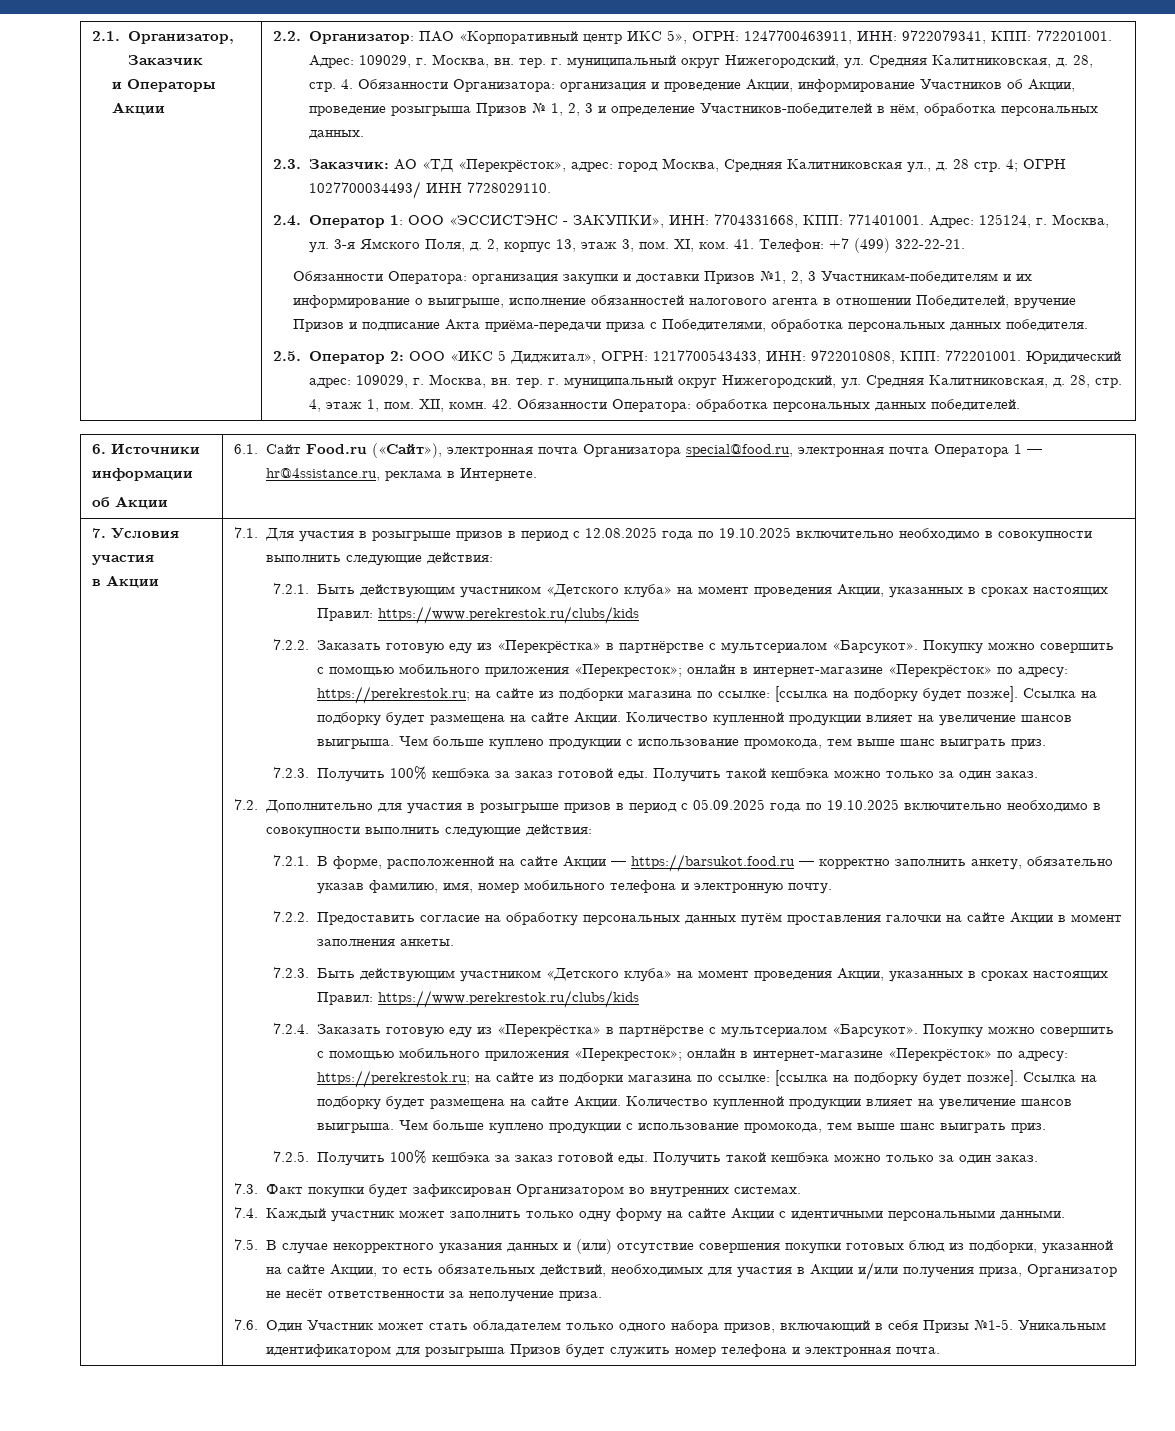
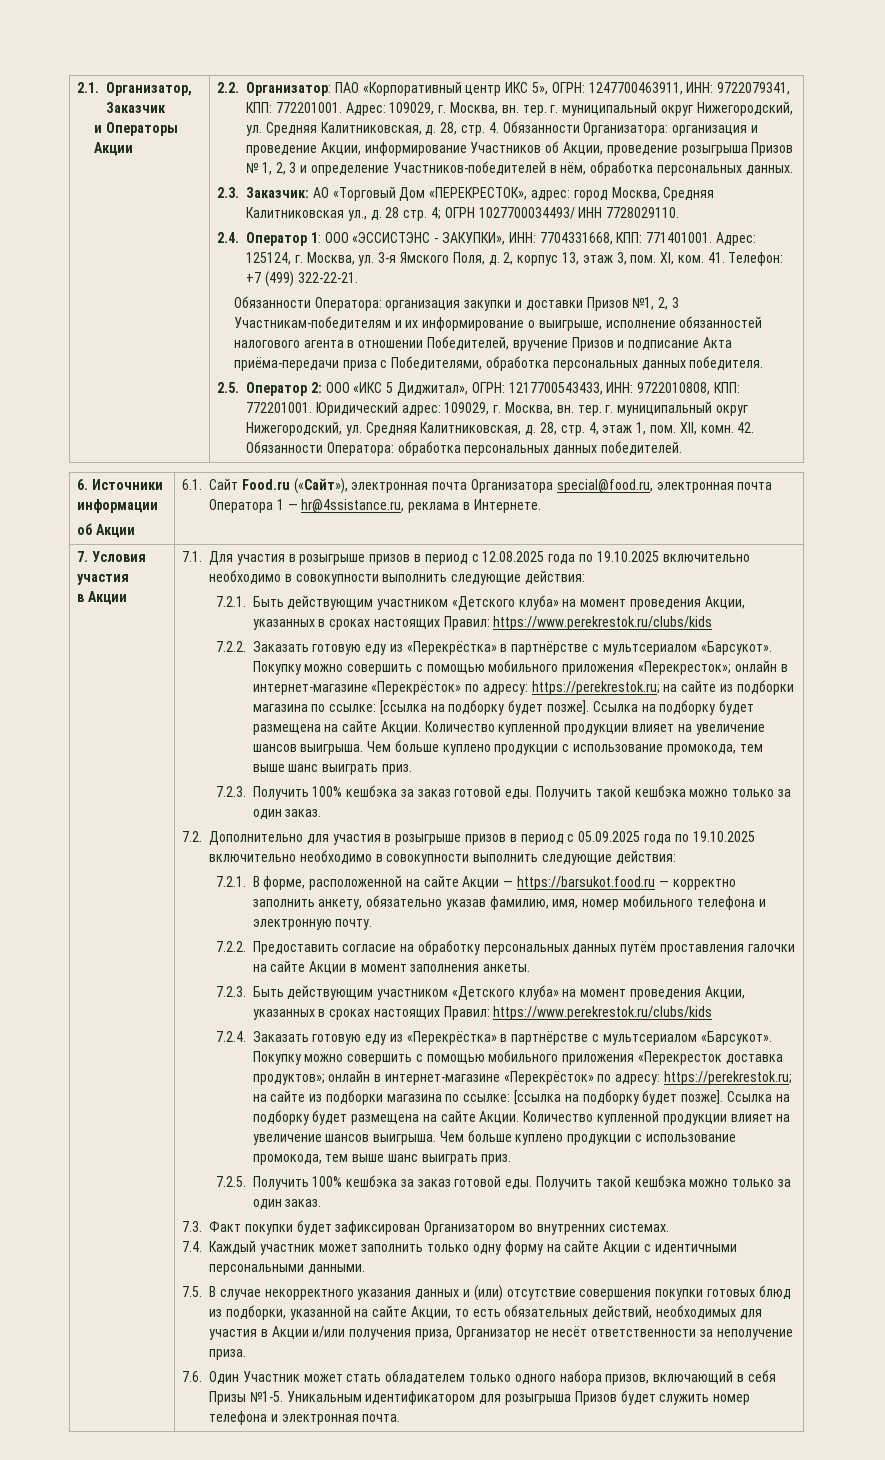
- 2.3. Заказчик: АО «ТД «Перекрёсток», адрес: город Москва, Средняя Калитниковская ул., д.
+ 2.3. Заказчик: АО «Торговый Дом «ПЕРЕКРЕСТОК», адрес: город Москва, Средняя Калитниковская ул., д.
- 7.2.4. Заказать готовую еду из «Перекрёстка» в партнёрстве с мультсериалом «Барсукот». Покупку можно совершить с помощью мобильного приложения «Перекресток»; онлайн в интернет-магазине «Перекрёсток» по адресу: https://perekrestok.ru; на сайте из подборки магазина по ссылке: [ссылка на подборку будет позже].
+ 7.2.4. Заказать готовую еду из «Перекрёстка» в партнёрстве с мультсериалом «Барсукот». Покупку можно совершить с помощью мобильного приложения «Перекресток доставка продуктов»; онлайн в интернет-магазине «Перекрёсток» по адресу: https://perekrestok.ru; на сайте из подборки магазина по ссылке: [ссылка на подборку будет позже].

